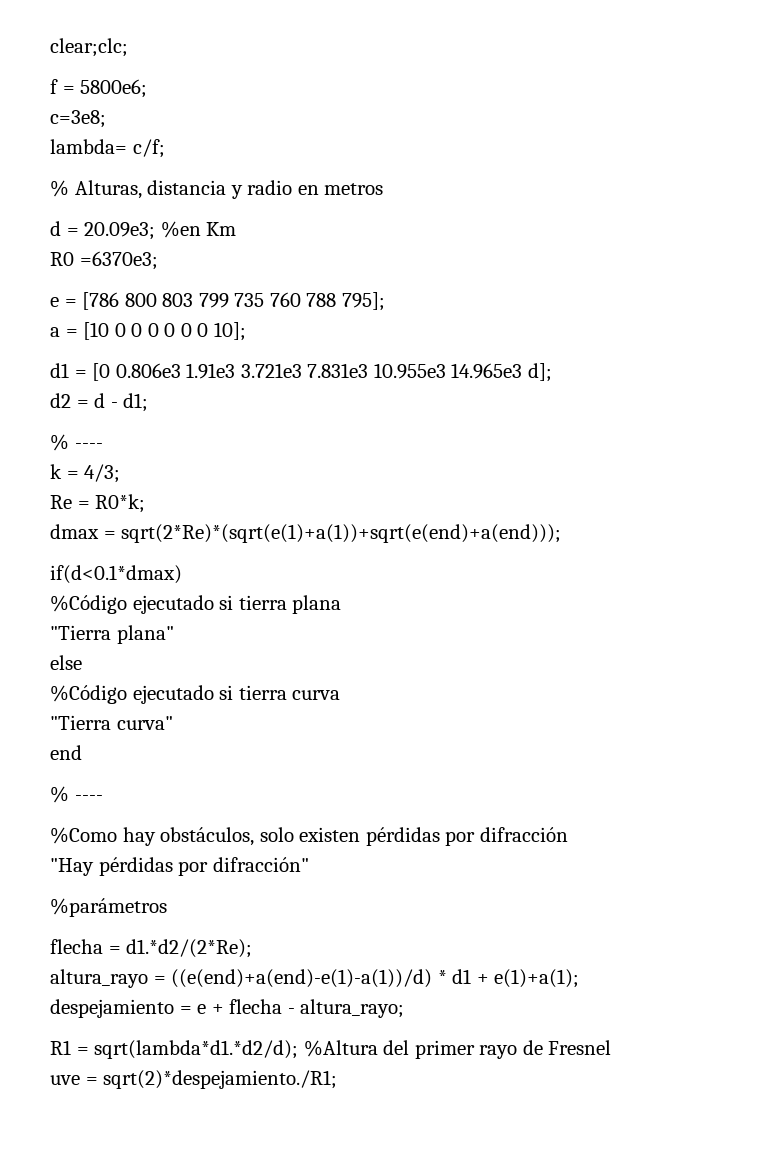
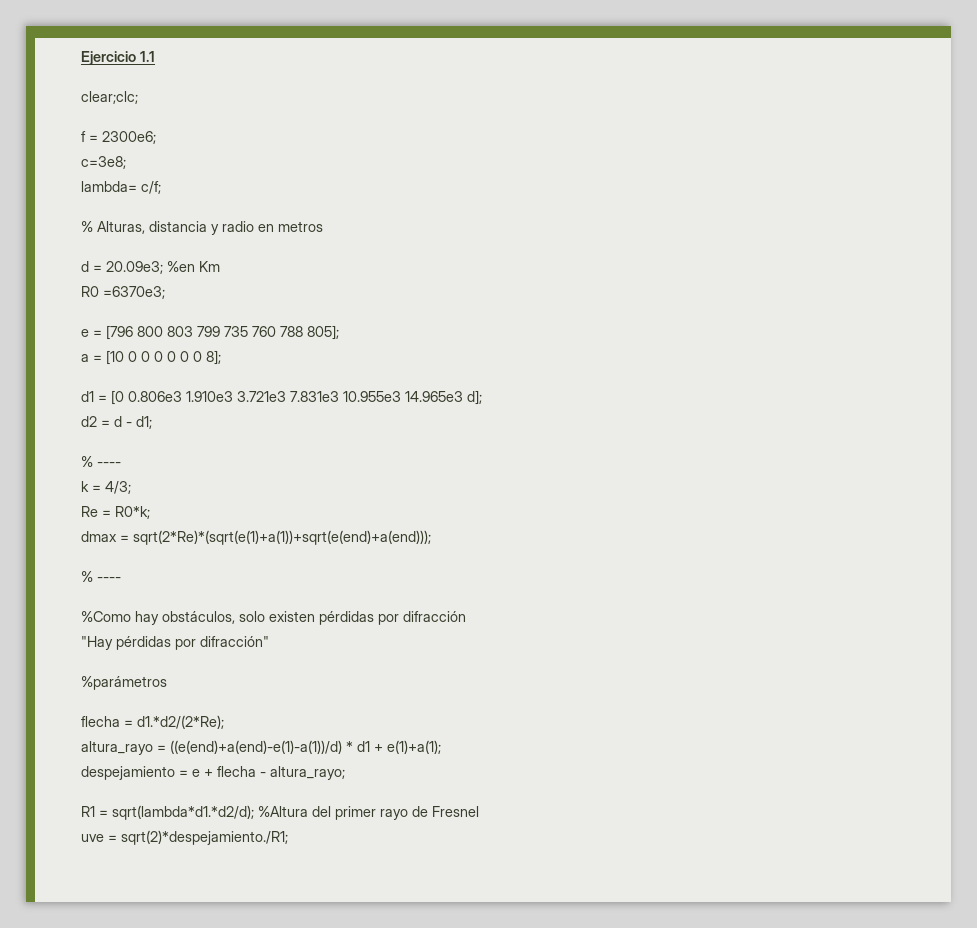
+ Ejercicio 1.1
- f = 5800e6;
+ f = 2300e6;
- e = [786 800 803 799 735 760 788 795];
+ e = [796 800 803 799 735 760 788 805];
- a = [10 0 0 0 0 0 0 10];
+ a = [10 0 0 0 0 0 0 8];
- d1 = [0 0.806e3 1.91e3 3.721e3 7.831e3 10.955e3 14.965e3 d];
+ d1 = [0 0.806e3 1.910e3 3.721e3 7.831e3 10.955e3 14.965e3 d];
- if(d<0.1*dmax)
- %Código ejecutado si tierra plana
- "Tierra plana"
- else
- %Código ejecutado si tierra curva
- "Tierra curva"
- end

